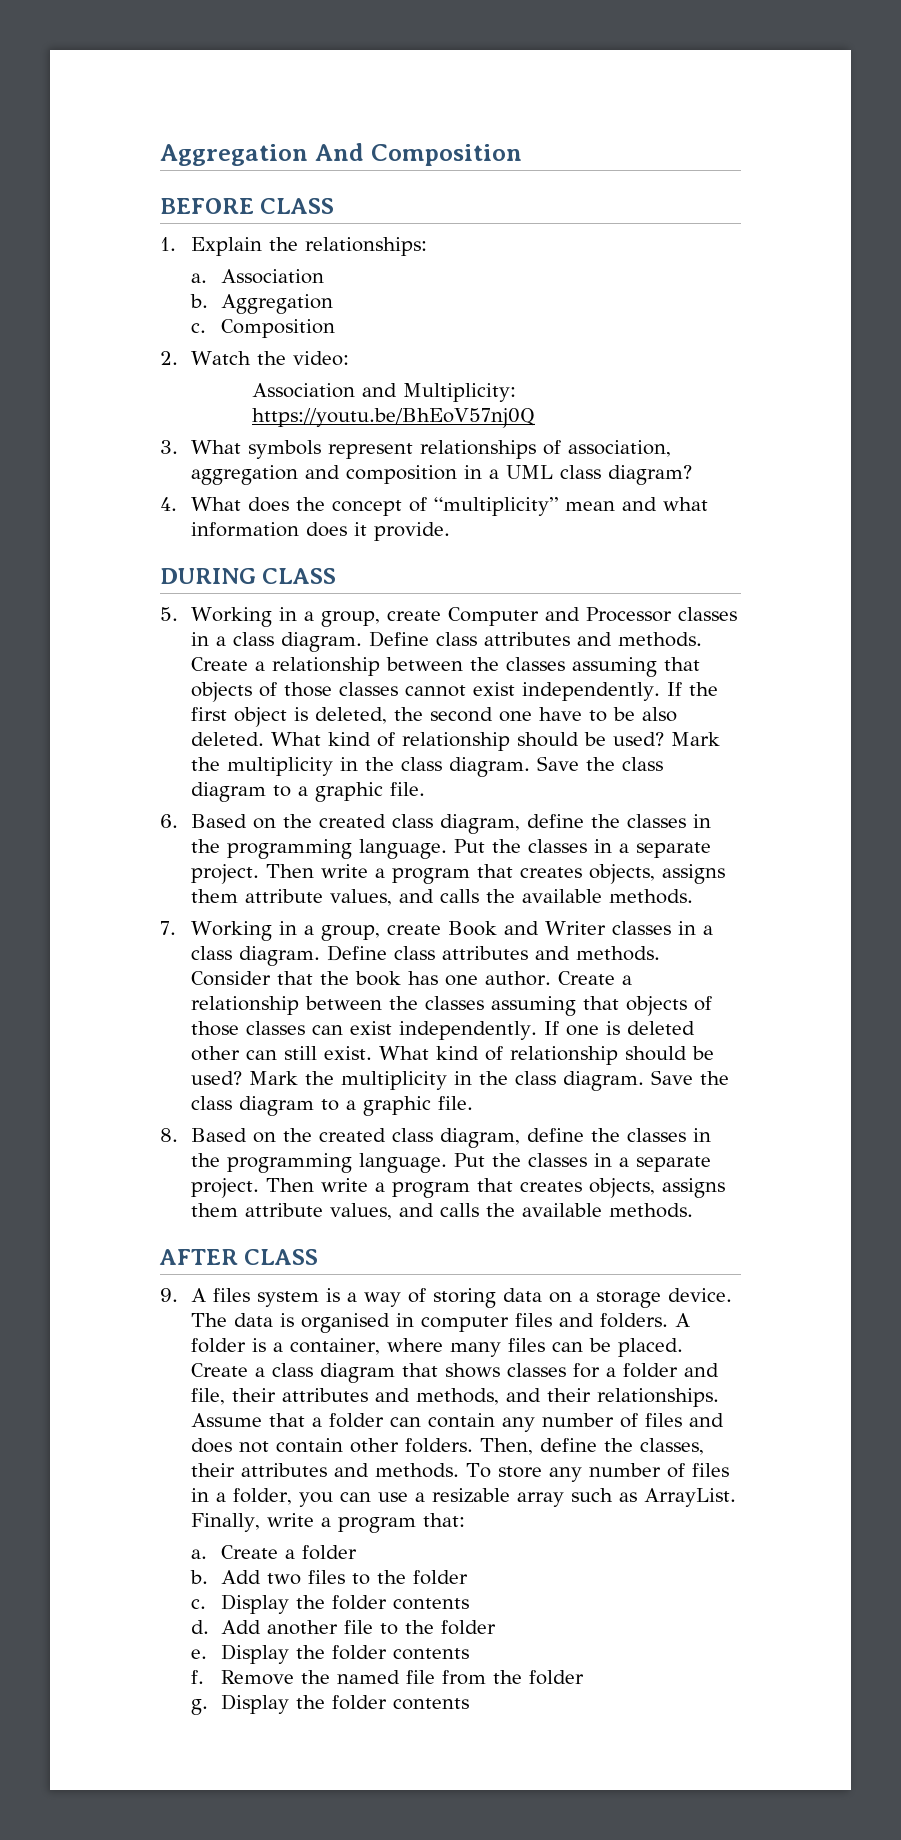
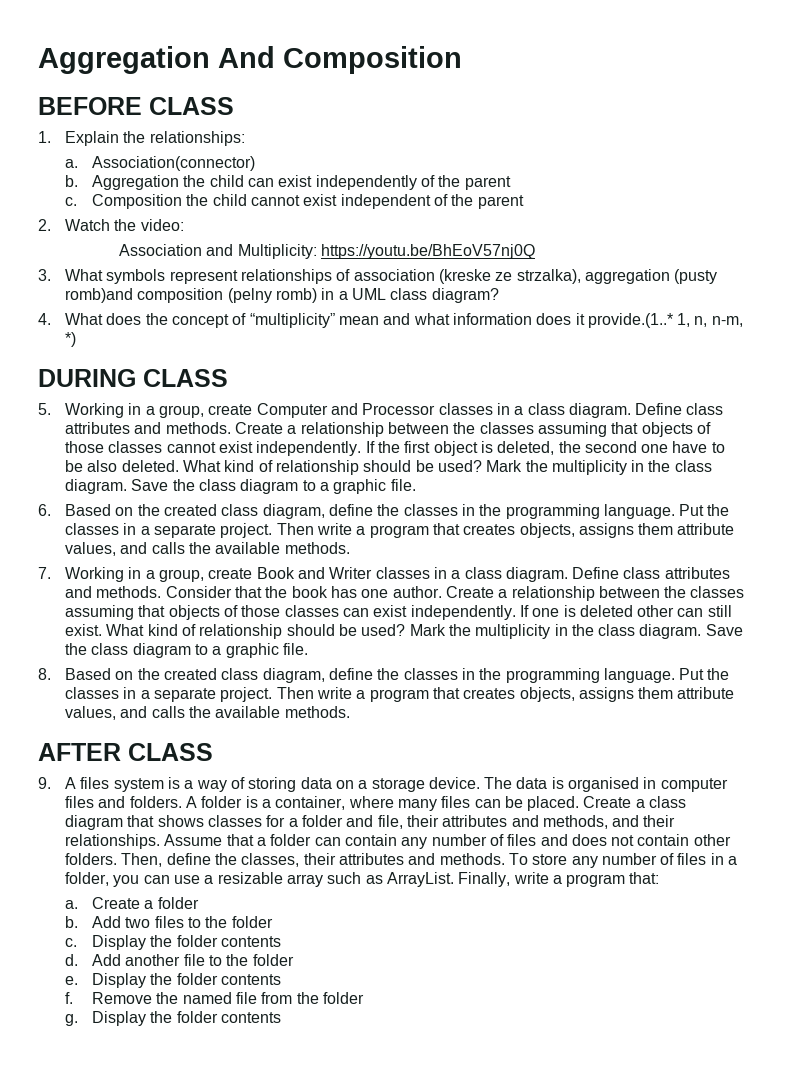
- a. Association
+ a. Association(connector)
- b. Aggregation
- c. Composition
+ b. Aggregation the child can exist independently of the parent
+ c. Composition the child cannot exist independent of the parent
- 3. What symbols represent relationships of association, aggregation and composition in a UML class diagram?
+ 3. What symbols represent relationships of association (kreske ze strzalka), aggregation (pusty romb)and composition (pelny romb) in a UML class diagram?
- 4. What does the concept of “multiplicity” mean and what information does it provide.
+ 4. What does the concept of “multiplicity” mean and what information does it provide.(1..* 1, n, n-m, *)

